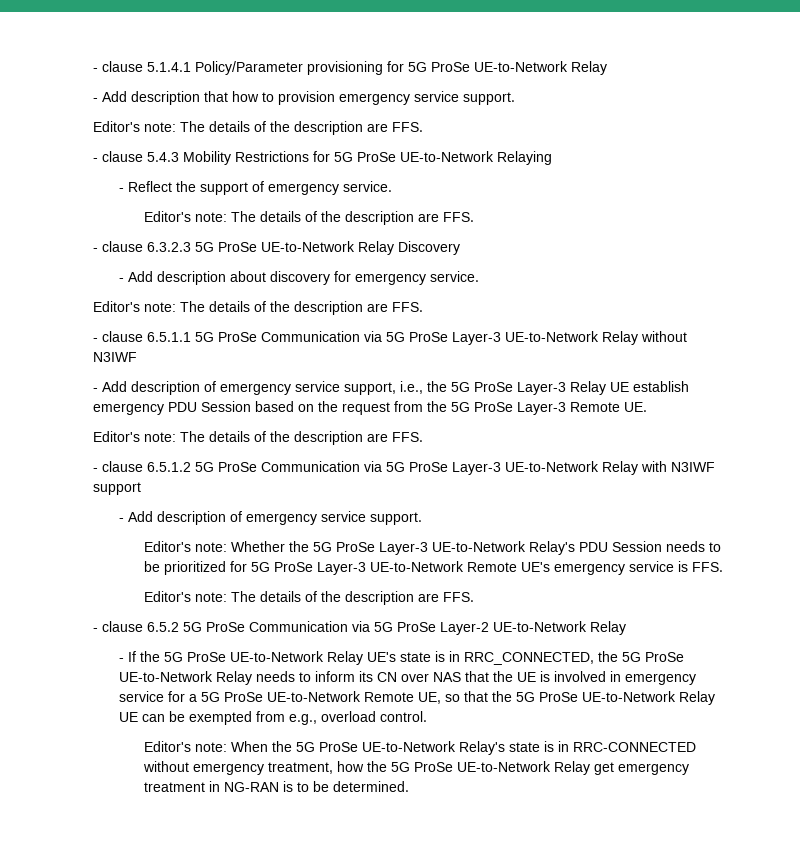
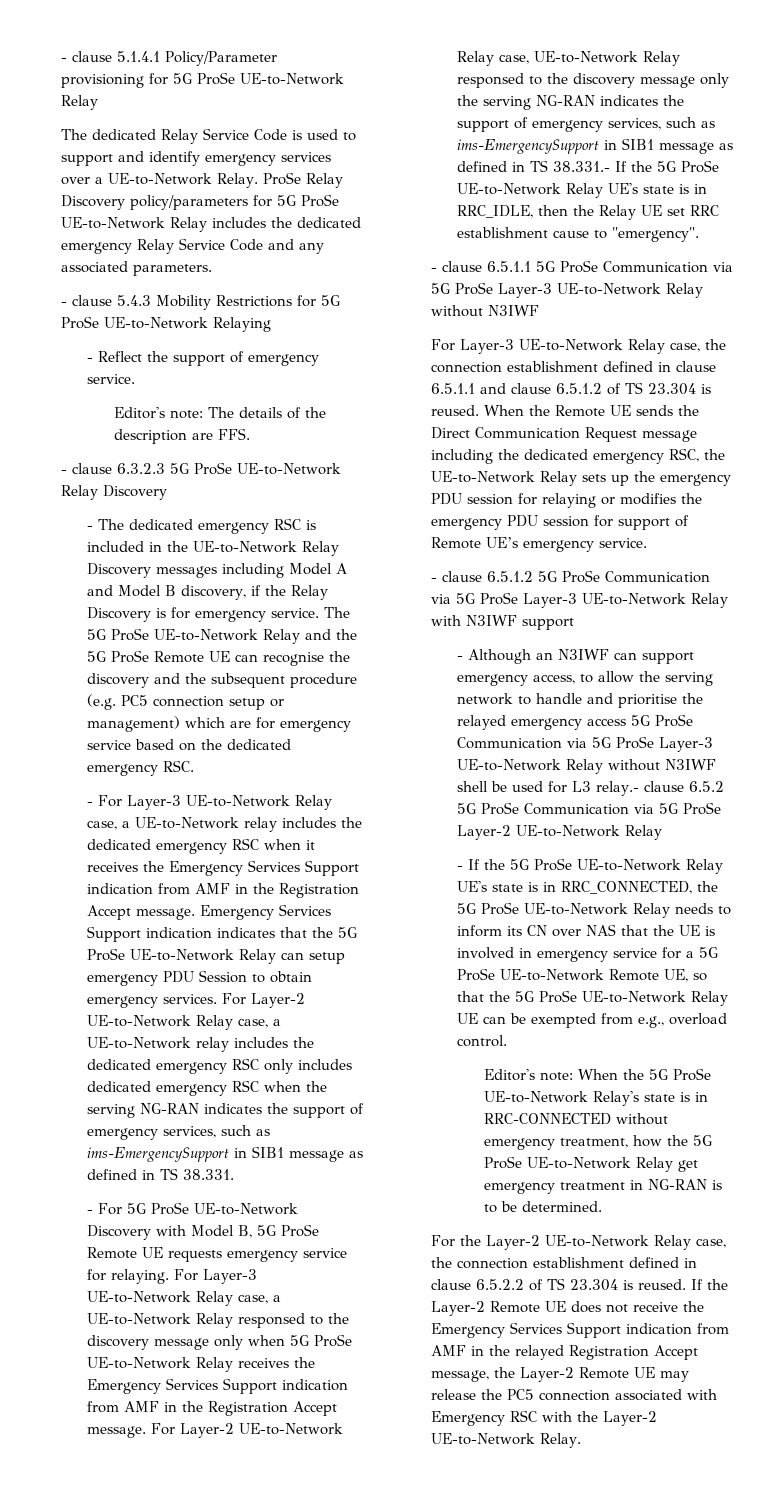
- - Add description that how to provision emergency service support.
- Editor's note: The details of the description are FFS.
+ The dedicated Relay Service Code is used to support and identify emergency services over a UE-to-Network Relay. ProSe Relay Discovery policy/parameters for 5G ProSe UE-to-Network Relay includes the dedicated emergency Relay Service Code and any associated parameters.
- - Add description about discovery for emergency service.
- Editor's note: The details of the description are FFS.
+ - The dedicated emergency RSC is included in the UE-to-Network Relay Discovery messages including Model A and Model B discovery, if the Relay Discovery is for emergency service. The 5G ProSe UE-to-Network Relay and the 5G ProSe Remote UE can recognise the discovery and the subsequent procedure (e.g. PC5 connection setup or management) which are for emergency service based on the dedicated emergency RSC.
+ - For Layer-3 UE-to-Network Relay case, a UE-to-Network relay includes the dedicated emergency RSC when it receives the Emergency Services Support indication from AMF in the Registration Accept message. Emergency Services Support indication indicates that the 5G ProSe UE-to-Network Relay can setup emergency PDU Session to obtain emergency services. For Layer-2 UE-to-Network Relay case, a UE-to-Network relay includes the dedicated emergency RSC only includes dedicated emergency RSC when the serving NG-RAN indicates the support of emergency services, such as ims-EmergencySupport in SIB1 message as defined in TS 38.331.
+ - For 5G ProSe UE-to-Network Discovery with Model B, 5G ProSe Remote UE requests emergency service for relaying. For Layer-3 UE-to-Network Relay case, a UE-to-Network Relay responsed to the discovery message only when 5G ProSe UE-to-Network Relay receives the Emergency Services Support indication from AMF in the Registration Accept message. For Layer-2 UE-to-Network Relay case, UE-to-Network Relay responsed to the discovery message only the serving NG-RAN indicates the support of emergency services, such as ims-EmergencySupport in SIB1 message as defined in TS 38.331.- If the 5G ProSe UE-to-Network Relay UE's state is in RRC_IDLE, then the Relay UE set RRC establishment cause to "emergency".
- - Add description of emergency service support, i.e., the 5G ProSe Layer-3 Relay UE establish emergency PDU Session based on the request from the 5G ProSe Layer-3 Remote UE.
- Editor's note: The details of the description are FFS.
+ For Layer-3 UE-to-Network Relay case, the connection establishment defined in clause 6.5.1.1 and clause 6.5.1.2 of TS 23.304 is reused. When the Remote UE sends the Direct Communication Request message including the dedicated emergency RSC, the UE-to-Network Relay sets up the emergency PDU session for relaying or modifies the emergency PDU session for support of Remote UE’s emergency service.
- - Add description of emergency service support.
- Editor's note: Whether the 5G ProSe Layer-3 UE-to-Network Relay's PDU Session needs to be prioritized for 5G ProSe Layer-3 UE-to-Network Remote UE's emergency service is FFS.
- Editor's note: The details of the description are FFS.
- - clause 6.5.2 5G ProSe Communication via 5G ProSe Layer-2 UE-to-Network Relay
+ - Although an N3IWF can support emergency access, to allow the serving network to handle and prioritise the relayed emergency access 5G ProSe Communication via 5G ProSe Layer-3 UE-to-Network Relay without N3IWF shell be used for L3 relay.- clause 6.5.2 5G ProSe Communication via 5G ProSe Layer-2 UE-to-Network Relay
+ For the Layer-2 UE-to-Network Relay case, the connection establishment defined in clause 6.5.2.2 of TS 23.304 is reused. If the Layer-2 Remote UE does not receive the Emergency Services Support indication from AMF in the relayed Registration Accept message, the Layer-2 Remote UE may release the PC5 connection associated with Emergency RSC with the Layer-2 UE-to-Network Relay.

